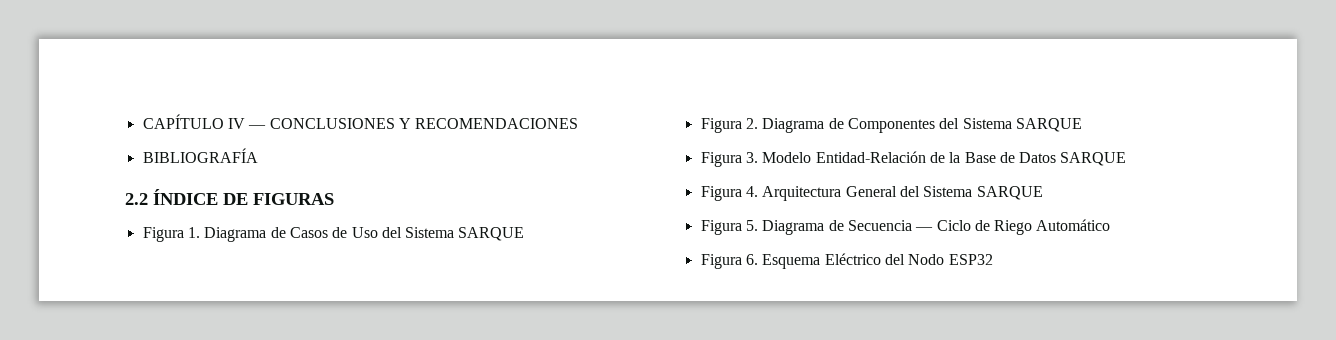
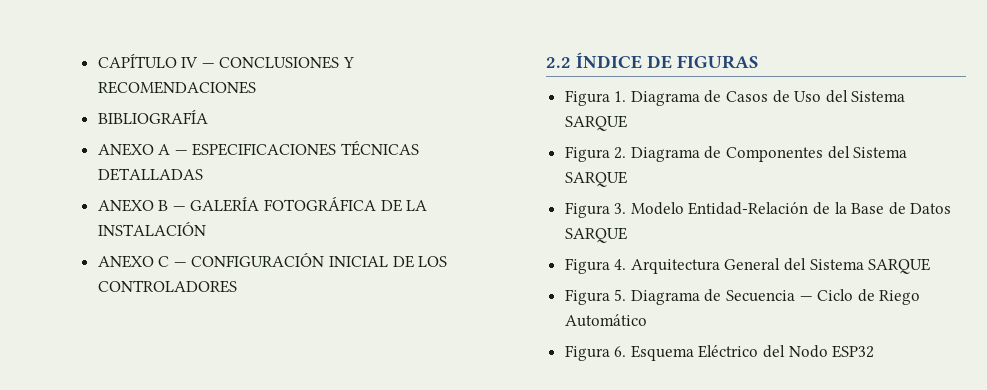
+ ANEXO A — ESPECIFICACIONES TÉCNICAS DETALLADAS
+ ANEXO B — GALERÍA FOTOGRÁFICA DE LA INSTALACIÓN
+ ANEXO C — CONFIGURACIÓN INICIAL DE LOS CONTROLADORES

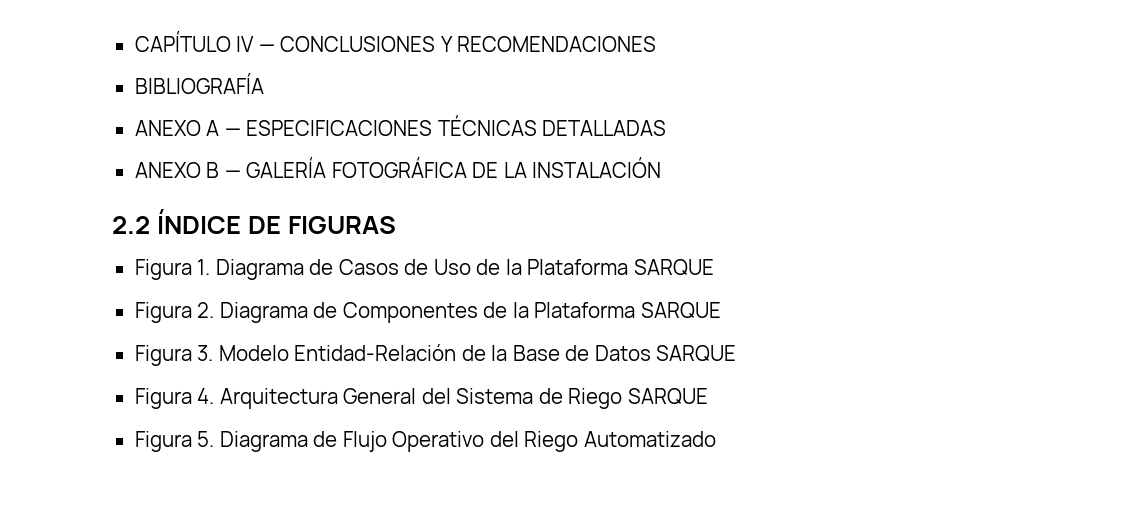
- ANEXO C — CONFIGURACIÓN INICIAL DE LOS CONTROLADORES
- Figura 1. Diagrama de Casos de Uso del Sistema SARQUE
+ Figura 1. Diagrama de Casos de Uso de la Plataforma SARQUE
- Figura 2. Diagrama de Componentes del Sistema SARQUE
+ Figura 2. Diagrama de Componentes de la Plataforma SARQUE
- Figura 4. Arquitectura General del Sistema SARQUE
+ Figura 4. Arquitectura General del Sistema de Riego SARQUE
- Figura 5. Diagrama de Secuencia — Ciclo de Riego Automático
- Figura 6. Esquema Eléctrico del Nodo ESP32
+ Figura 5. Diagrama de Flujo Operativo del Riego Automatizado

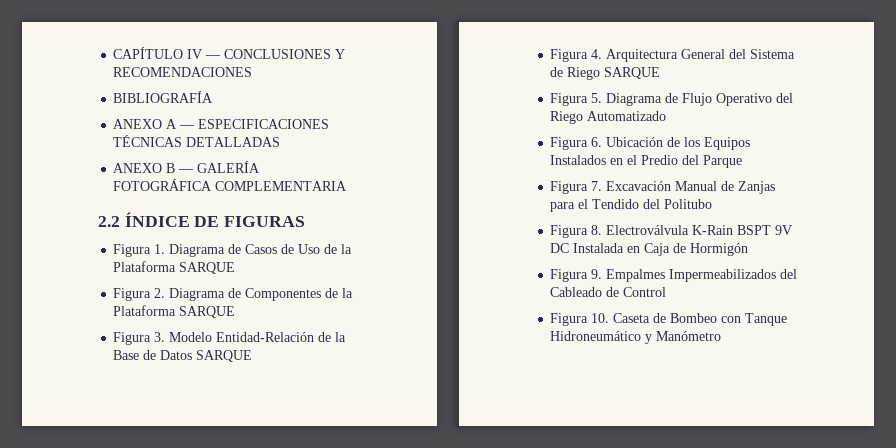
- ANEXO B — GALERÍA FOTOGRÁFICA DE LA INSTALACIÓN
+ ANEXO B — GALERÍA FOTOGRÁFICA COMPLEMENTARIA
+ Figura 6. Ubicación de los Equipos Instalados en el Predio del Parque
+ Figura 7. Excavación Manual de Zanjas para el Tendido del Politubo
+ Figura 8. Electroválvula K-Rain BSPT 9V DC Instalada en Caja de Hormigón
+ Figura 9. Empalmes Impermeabilizados del Cableado de Control
+ Figura 10. Caseta de Bombeo con Tanque Hidroneumático y Manómetro

